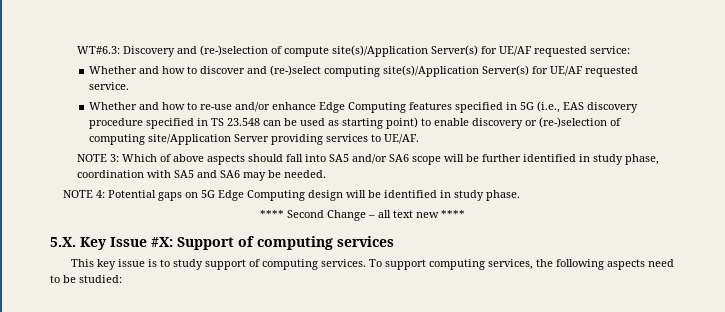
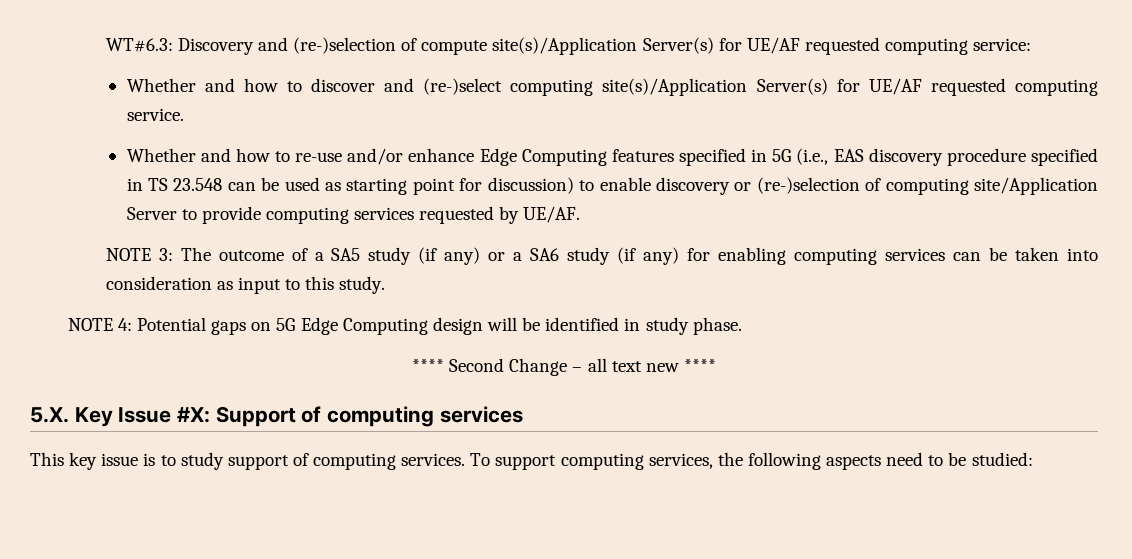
- WT#6.3: Discovery and (re-)selection of compute site(s)/Application Server(s) for UE/AF requested service:
+ WT#6.3: Discovery and (re-)selection of compute site(s)/Application Server(s) for UE/AF requested computing service:
- Whether and how to discover and (re-)select computing site(s)/Application Server(s) for UE/AF requested service.
+ Whether and how to discover and (re-)select computing site(s)/Application Server(s) for UE/AF requested computing service.
- Whether and how to re-use and/or enhance Edge Computing features specified in 5G (i.e., EAS discovery procedure specified in TS 23.548 can be used as starting point) to enable discovery or (re-)selection of computing site/Application Server providing services to UE/AF.
- NOTE 3: Which of above aspects should fall into SA5 and/or SA6 scope will be further identified in study phase, coordination with SA5 and SA6 may be needed.
+ Whether and how to re-use and/or enhance Edge Computing features specified in 5G (i.e., EAS discovery procedure specified in TS 23.548 can be used as starting point for discussion) to enable discovery or (re-)selection of computing site/Application Server to provide computing services requested by UE/AF.
+ NOTE 3: The outcome of a SA5 study (if any) or a SA6 study (if any) for enabling computing services can be taken into consideration as input to this study.

